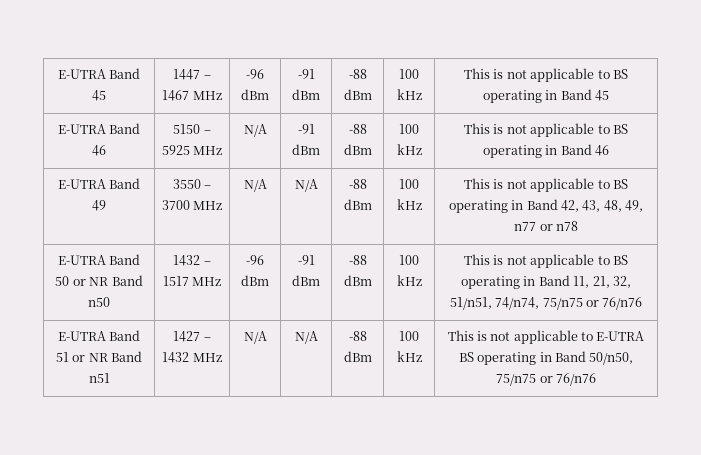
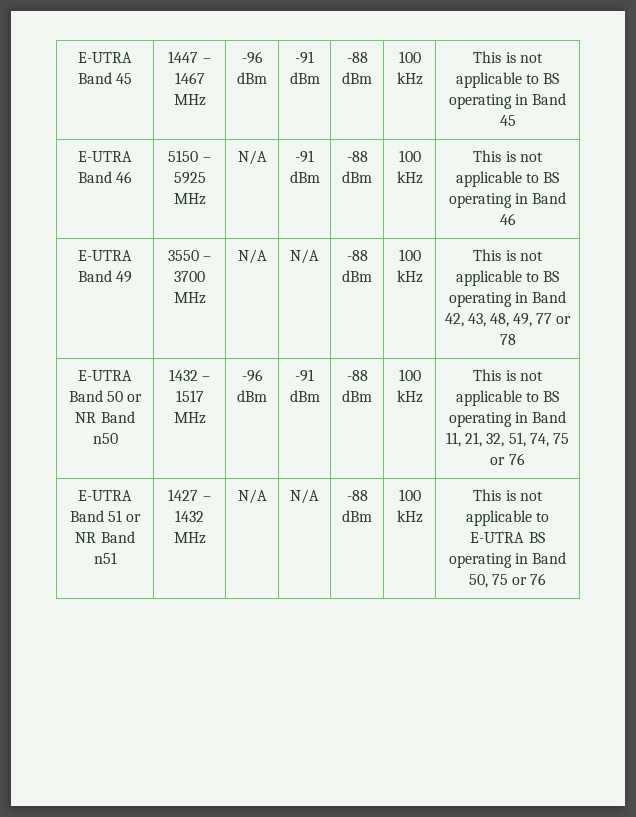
- E-UTRA Band 49 | 3550 – 3700 MHz | N/A | N/A | -88 dBm | 100 kHz | This is not applicable to BS operating in Band 42, 43, 48, 49, n77 or n78
+ E-UTRA Band 49 | 3550 – 3700 MHz | N/A | N/A | -88 dBm | 100 kHz | This is not applicable to BS operating in Band 42, 43, 48, 49, 77 or 78
- E-UTRA Band 50 or NR Band n50 | 1432 – 1517 MHz | -96 dBm | -91 dBm | -88 dBm | 100 kHz | This is not applicable to BS operating in Band 11, 21, 32, 51/n51, 74/n74, 75/n75 or 76/n76
+ E-UTRA Band 50 or NR Band n50 | 1432 – 1517 MHz | -96 dBm | -91 dBm | -88 dBm | 100 kHz | This is not applicable to BS operating in Band 11, 21, 32, 51, 74, 75 or 76
- E-UTRA Band 51 or NR Band n51 | 1427 – 1432 MHz | N/A | N/A | -88 dBm | 100 kHz | This is not applicable to E-UTRA BS operating in Band 50/n50, 75/n75 or 76/n76
+ E-UTRA Band 51 or NR Band n51 | 1427 – 1432 MHz | N/A | N/A | -88 dBm | 100 kHz | This is not applicable to E-UTRA BS operating in Band 50, 75 or 76

